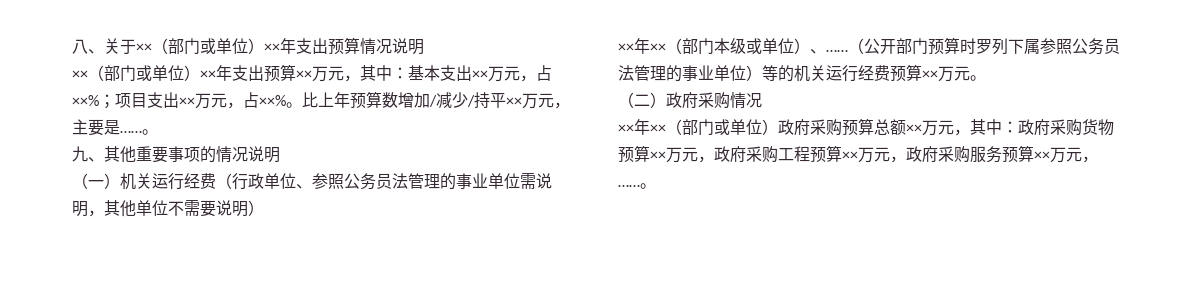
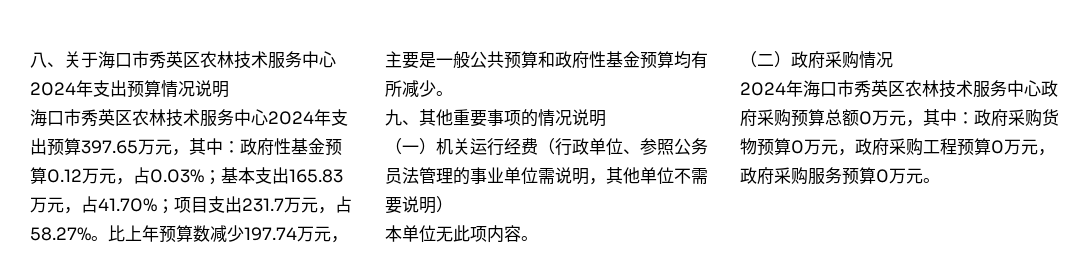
- 八、关于××（部门或单位）××年支出预算情况说明
+ 八、关于海口市秀英区农林技术服务中心2024年支出预算情况说明
- ××（部门或单位）××年支出预算××万元，其中：基本支出××万元，占××%；项目支出××万元，占××%。
+ 海口市秀英区农林技术服务中心2024年支出预算397.65万元，其中：政府性基金预算0.12万元，占0.03%；基本支出165.83万元，占41.70%；项目支出231.7万元，占58.27%。
- 比上年预算数增加/减少/持平××万元，主要是……。
+ 比上年预算数减少197.74万元，主要是一般公共预算和政府性基金预算均有所减少。
- ××年××（部门本级或单位）、……（公开部门预算时罗列下属参照公务员法管理的事业单位）等的机关运行经费预算××万元。
+ 本单位无此项内容。
- ××年××（部门或单位）政府采购预算总额××万元，其中：政府采购货物预算××万元，政府采购工程预算××万元，政府采购服务预算××万元，……。
+ 2024年海口市秀英区农林技术服务中心政府采购预算总额0万元，其中：政府采购货物预算0万元，政府采购工程预算0万元，政府采购服务预算0万元。

